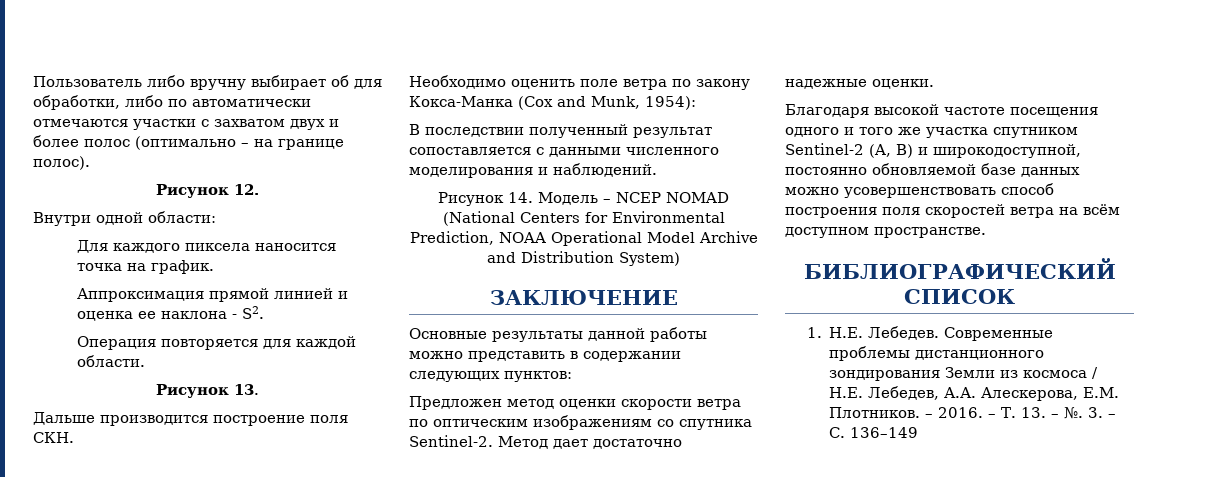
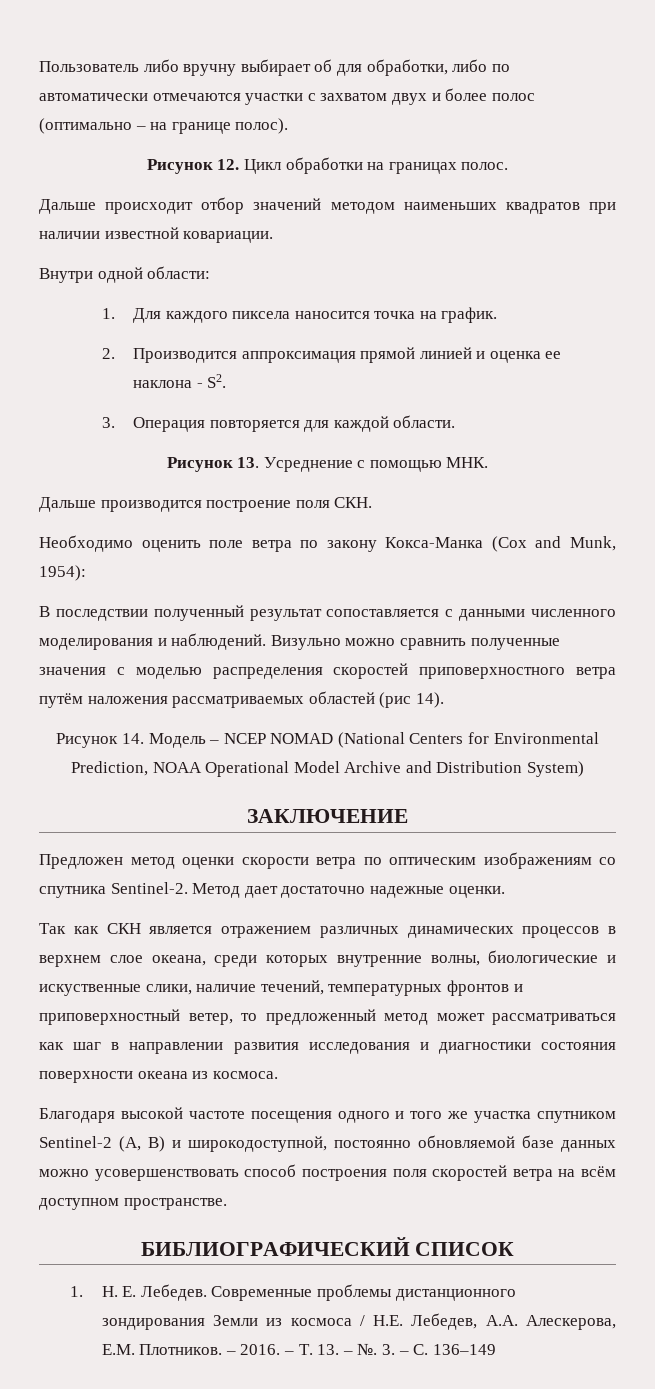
- Рисунок 12.
+ Рисунок 12. Цикл обработки на границах полос.
+ Дальше происходит отбор значений методом наименьших квадратов при наличии известной ковариации.
- Для каждого пиксела наносится точка на график.
+ 1. Для каждого пиксела наносится точка на график.
- Аппроксимация прямой линией и оценка ее наклона - S2.
+ 2. Производится аппроксимация прямой линией и оценка ее наклона - S2.
- Операция повторяется для каждой области.
+ 3. Операция повторяется для каждой области.
- Рисунок 13.
+ Рисунок 13. Усреднение с помощью МНК.
+ Визульно можно сравнить полученные значения с моделью распределения скоростей приповерхностного ветра путём наложения рассматриваемых областей (рис 14).
- Основные результаты данной работы можно представить в содержании следующих пунктов:
+ Так как СКН является отражением различных динамических процессов в верхнем слое океана, среди которых внутренние волны, биологические и искуственные слики, наличие течений, температурных фронтов и приповерхностный ветер, то предложенный метод может рассматриваться как шаг в направлении развития исследования и диагностики состояния поверхности океана из космоса.
- 1. Н.Е. Лебедев.
+ 1. Н. Е. Лебедев.

